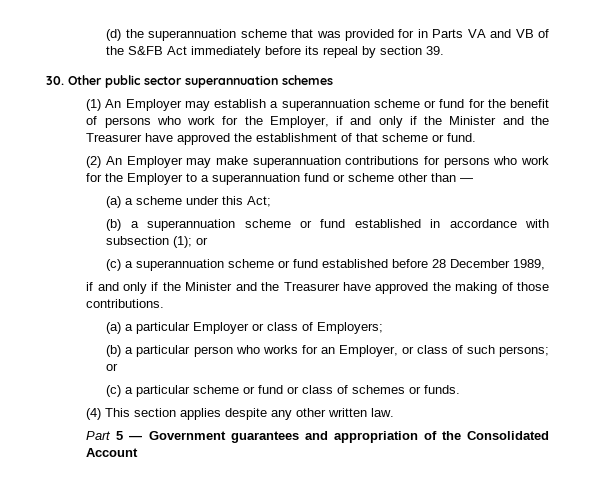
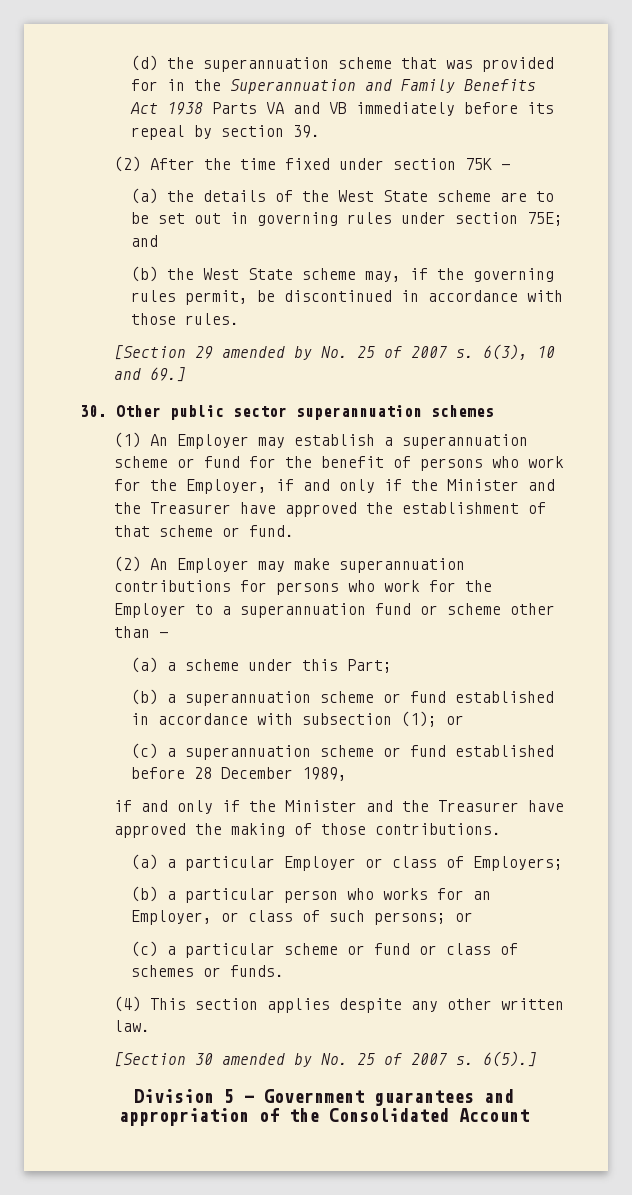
- (d) the superannuation scheme that was provided for in Parts VA and VB of the S&FB Act immediately before its repeal by section 39.
+ (d) the superannuation scheme that was provided for in the Superannuation and Family Benefits Act 1938 Parts VA and VB immediately before its repeal by section 39.
+ (2) After the time fixed under section 75K —
+ (a) the details of the West State scheme are to be set out in governing rules under section 75E; and
+ (b) the West State scheme may, if the governing rules permit, be discontinued in accordance with those rules.
+ [Section 29 amended by No. 25 of 2007 s. 6(3), 10 and 69.]
- (a) a scheme under this Act;
+ (a) a scheme under this Part;
- Part 5 — Government guarantees and appropriation of the Consolidated Account
+ [Section 30 amended by No. 25 of 2007 s. 6(5).]
+ Division 5 — Government guarantees and appropriation of the Consolidated Account

